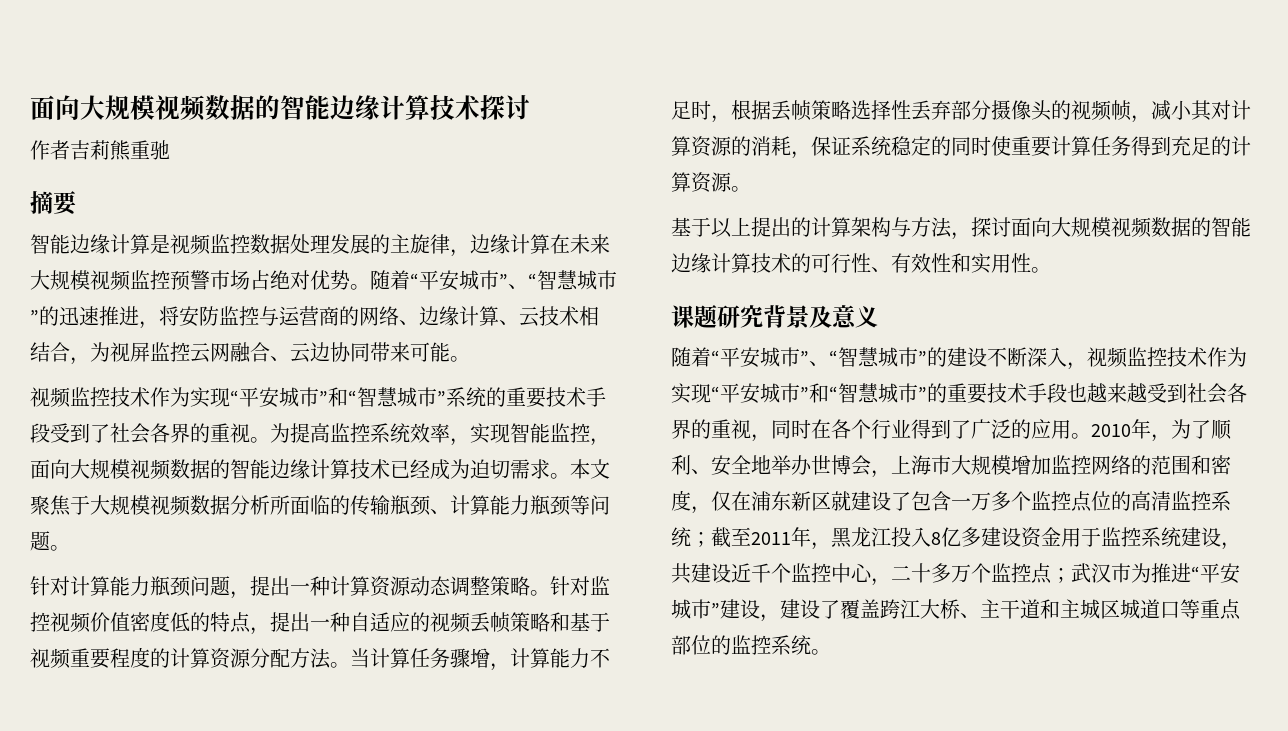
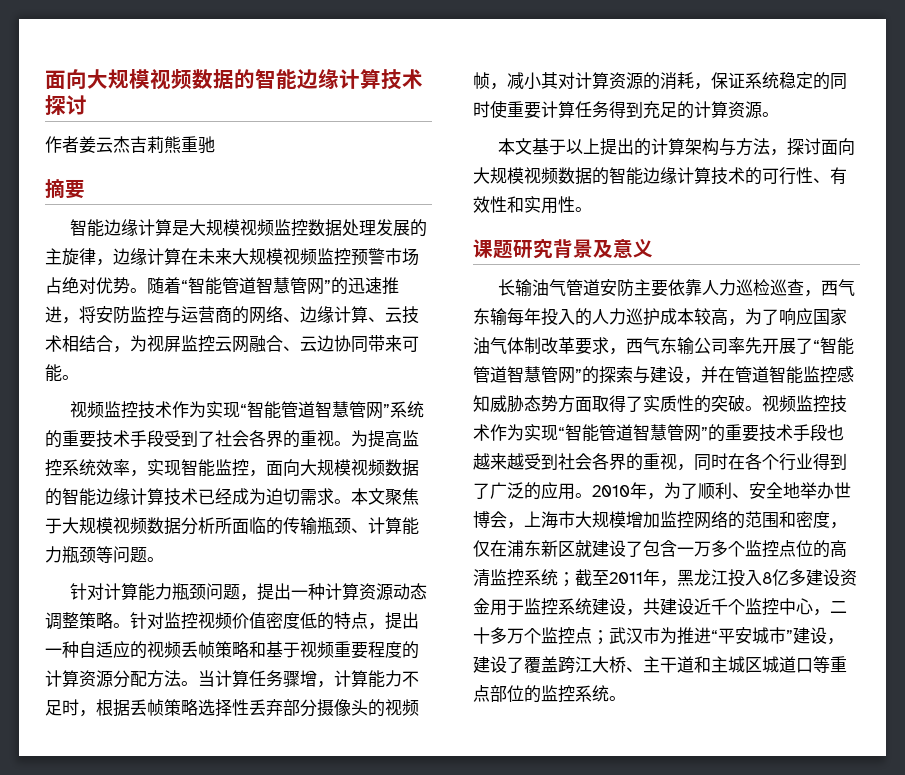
- 作者吉莉熊重驰
+ 作者姜云杰吉莉熊重驰
- 智能边缘计算是视频监控数据处理发展的主旋律，边缘计算在未来大规模视频监控预警市场占绝对优势。
+ 智能边缘计算是大规模视频监控数据处理发展的主旋律，边缘计算在未来大规模视频监控预警市场占绝对优势。
- 随着“平安城市”、“智慧城市”的迅速推进，将安防监控与运营商的网络、边缘计算、云技术相结合，为视屏监控云网融合、云边协同带来可能。
+ 随着“智能管道智慧管网”的迅速推进，将安防监控与运营商的网络、边缘计算、云技术相结合，为视屏监控云网融合、云边协同带来可能。
- 视频监控技术作为实现“平安城市”和“智慧城市”系统的重要技术手段受到了社会各界的重视。
+ 视频监控技术作为实现“智能管道智慧管网”系统的重要技术手段受到了社会各界的重视。
- 基于以上提出的计算架构与方法，探讨面向大规模视频数据的智能边缘计算技术的可行性、有效性和实用性。
+ 本文基于以上提出的计算架构与方法，探讨面向大规模视频数据的智能边缘计算技术的可行性、有效性和实用性。
- 随着“平安城市”、“智慧城市”的建设不断深入，视频监控技术作为实现“平安城市”和“智慧城市”的重要技术手段也越来越受到社会各界的重视，同时在各个行业得到了广泛的应用。
+ 长输油气管道安防主要依靠人力巡检巡查，西气东输每年投入的人力巡护成本较高，为了响应国家油气体制改革要求，西气东输公司率先开展了“智能管道智慧管网”的探索与建设，并在管道智能监控感知威胁态势方面取得了实质性的突破。视频监控技术作为实现“智能管道智慧管网”的重要技术手段也越来越受到社会各界的重视，同时在各个行业得到了广泛的应用。

